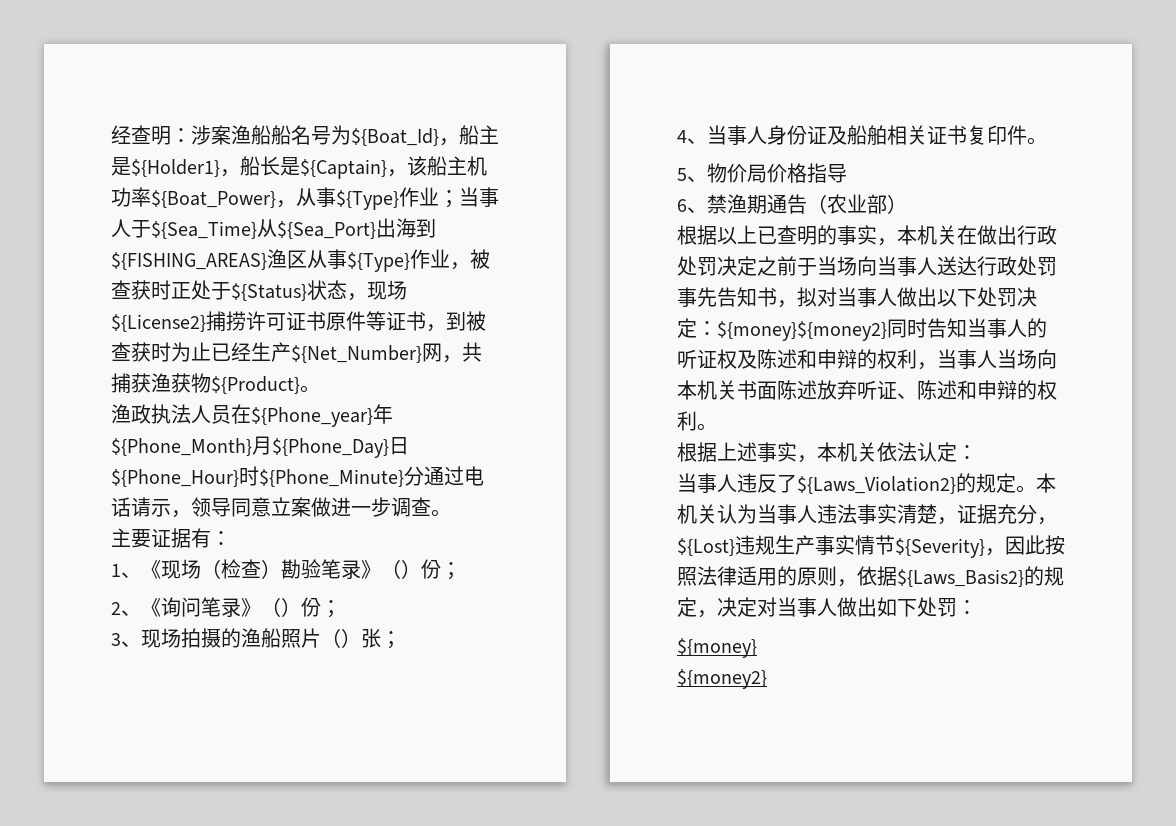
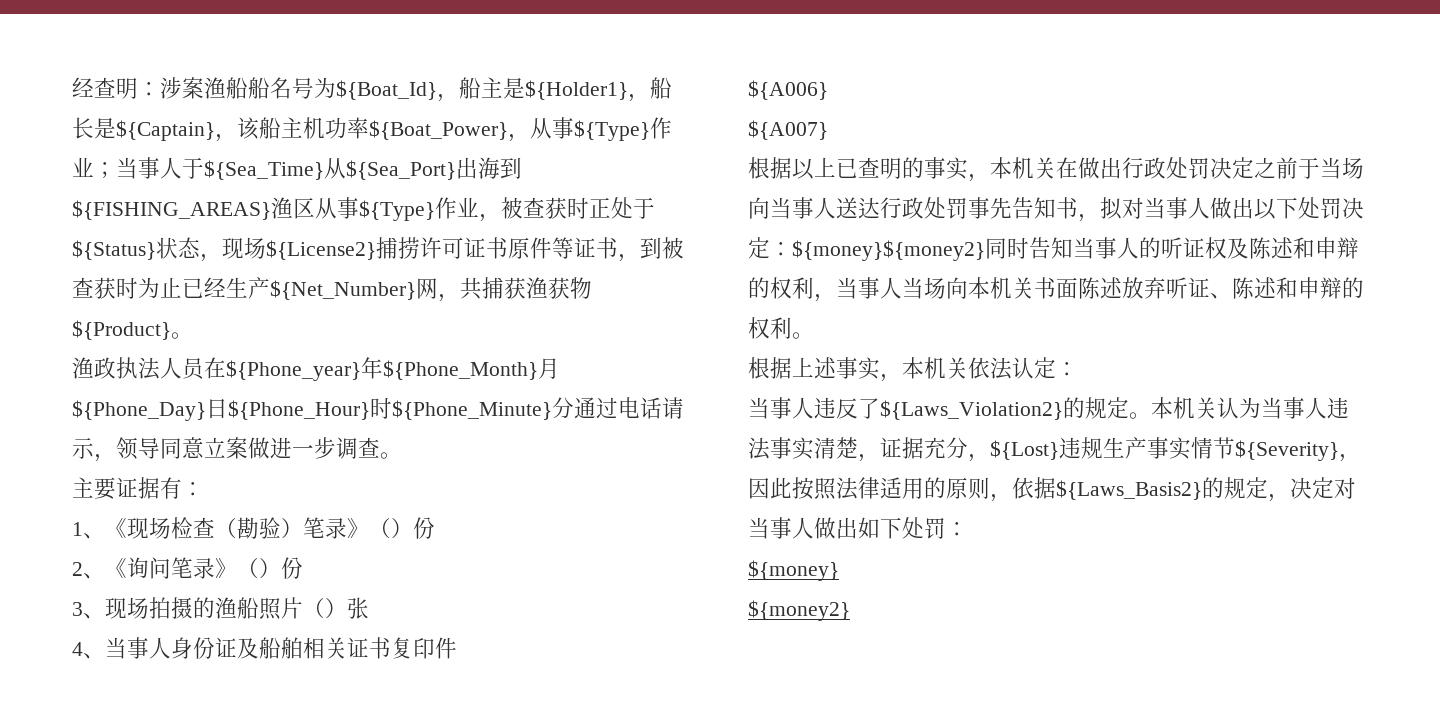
- 1、《现场（检查）勘验笔录》（）份；
+ 1、《现场检查（勘验）笔录》（）份
- 2、《询问笔录》（）份；
+ 2、《询问笔录》（）份
- 3、现场拍摄的渔船照片（）张；
+ 3、现场拍摄的渔船照片（）张
- 4、当事人身份证及船舶相关证书复印件。
- 5、物价局价格指导
- 6、禁渔期通告（农业部）
+ 4、当事人身份证及船舶相关证书复印件
+ ${A006}
+ ${A007}

